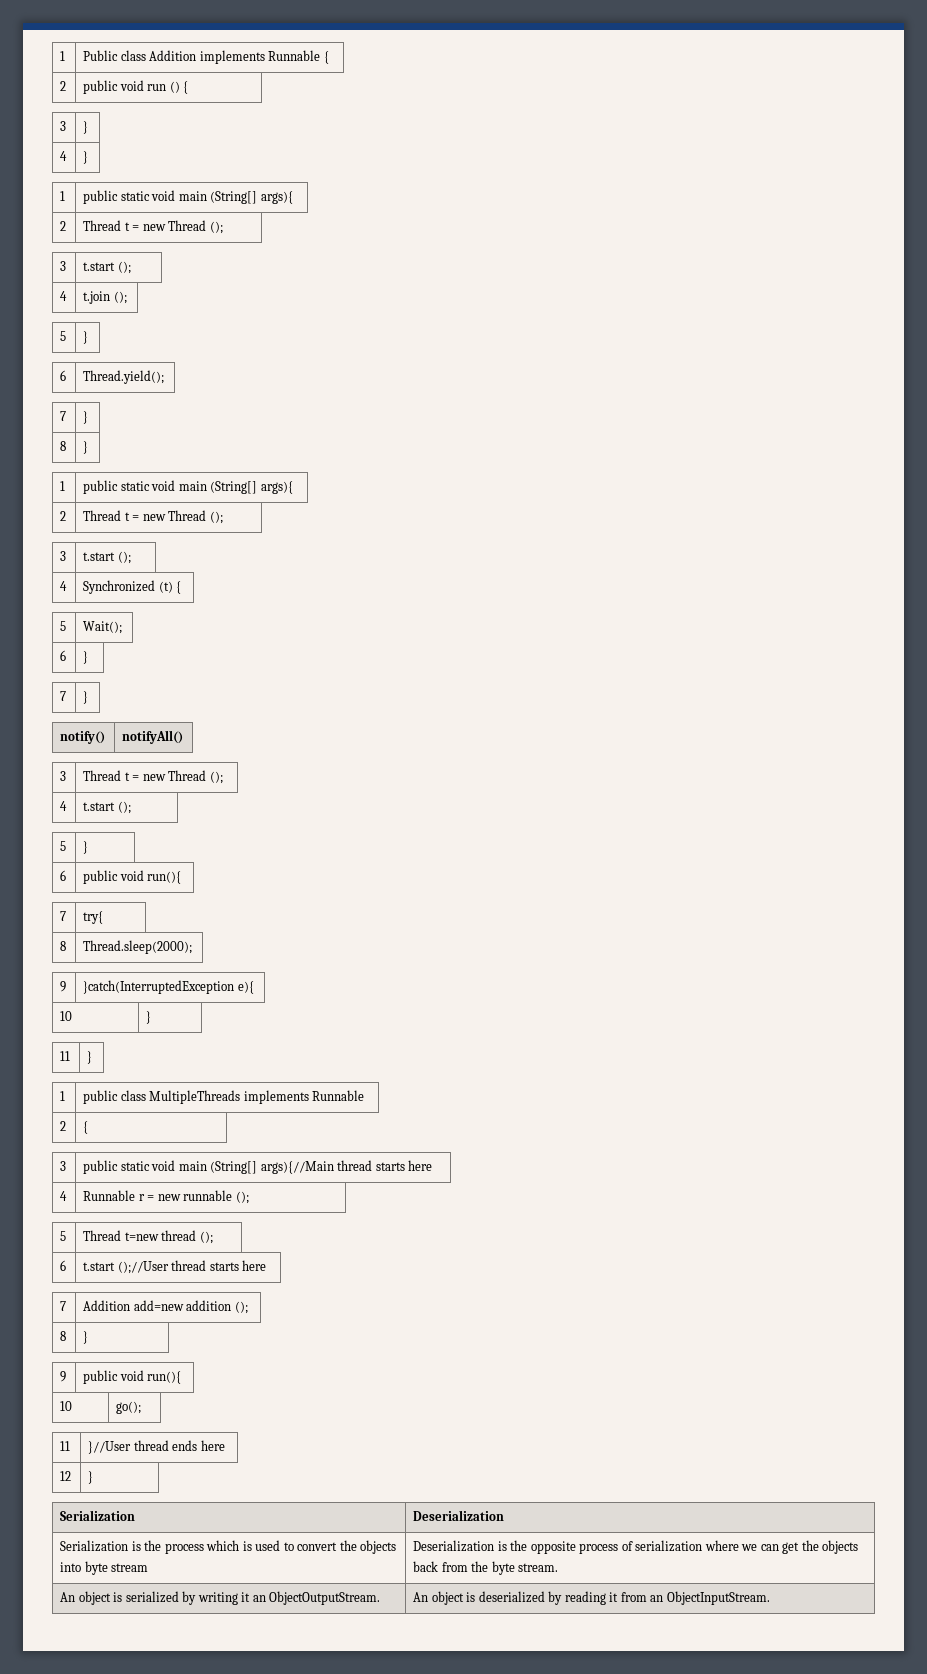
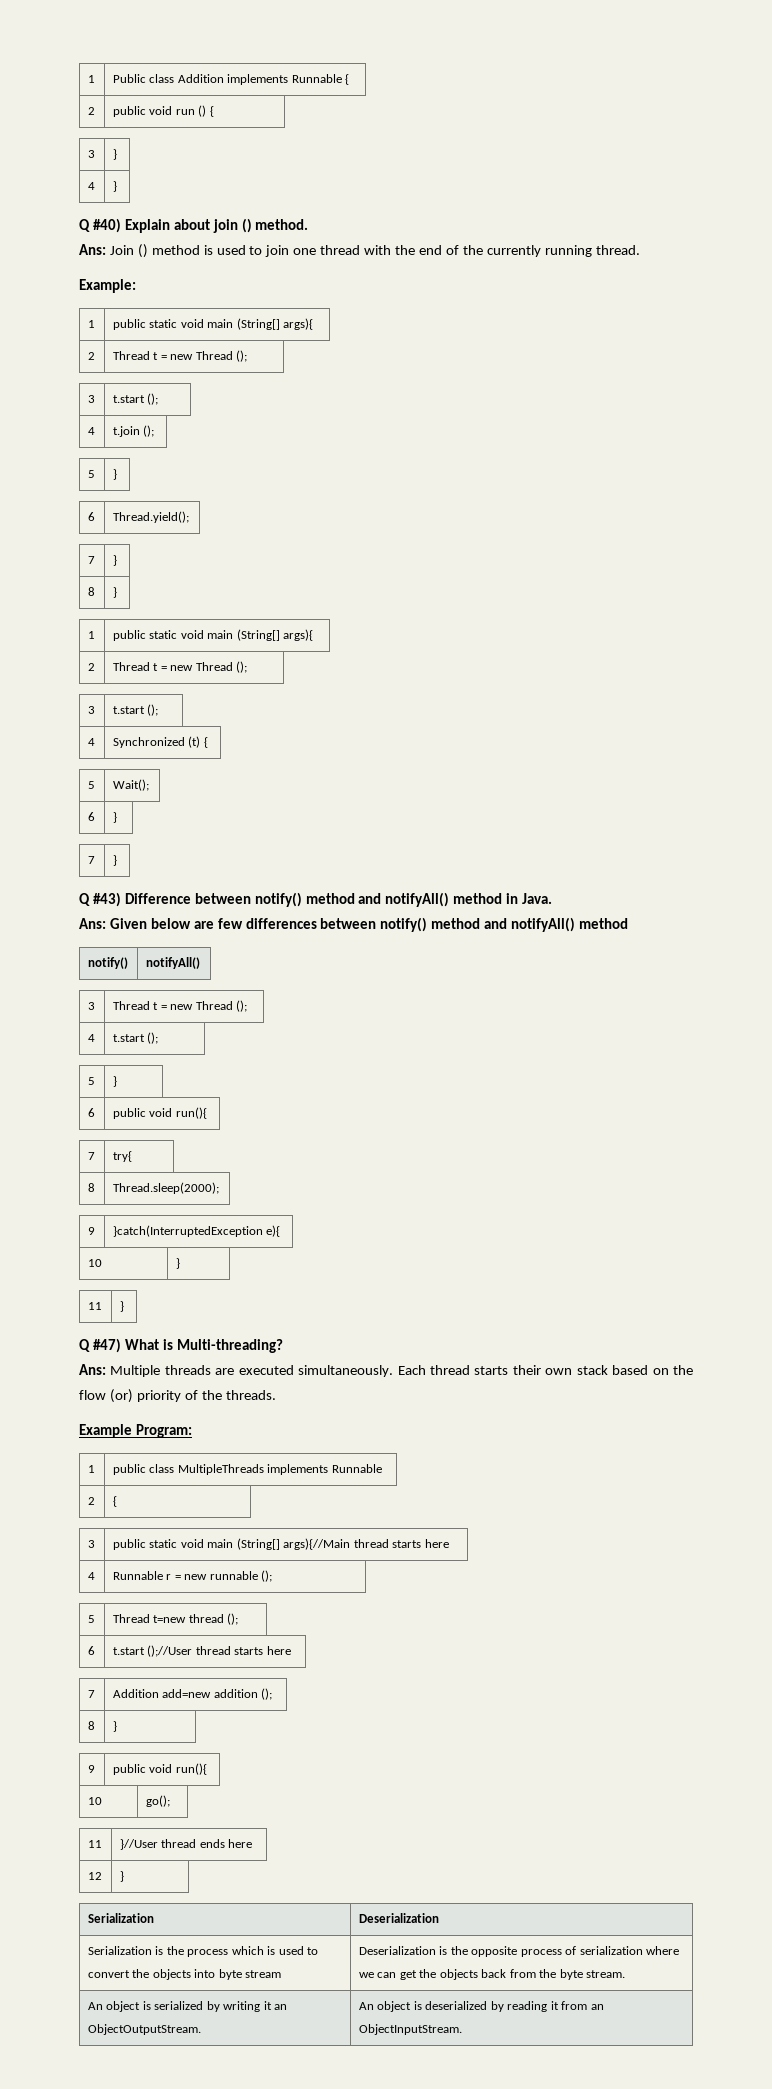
+ Q #40) Explain about join () method.
+ Ans: Join () method is used to join one thread with the end of the currently running thread.
+ Example:
+ Q #43) Difference between notify() method and notifyAll() method in Java.
+ Ans: Given below are few differences between notify() method and notifyAll() method
+ Q #47) What is Multi-threading?
+ Ans: Multiple threads are executed simultaneously. Each thread starts their own stack based on the flow (or) priority of the threads.
+ Example Program:

